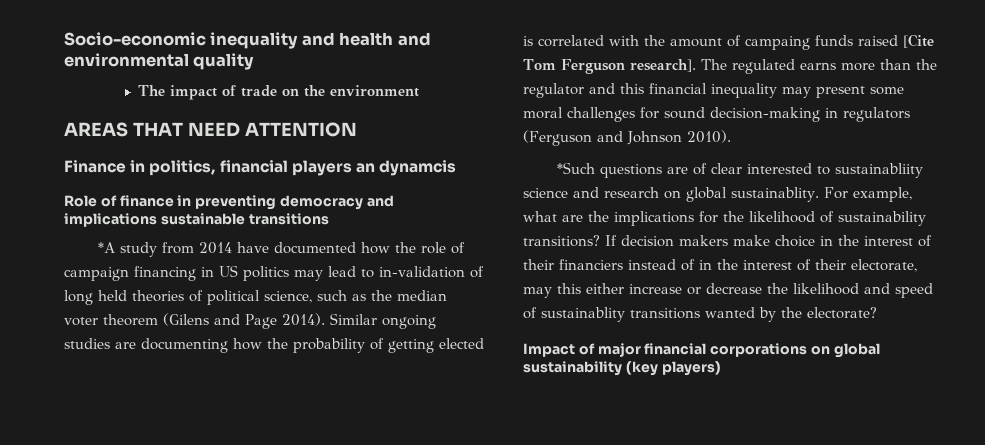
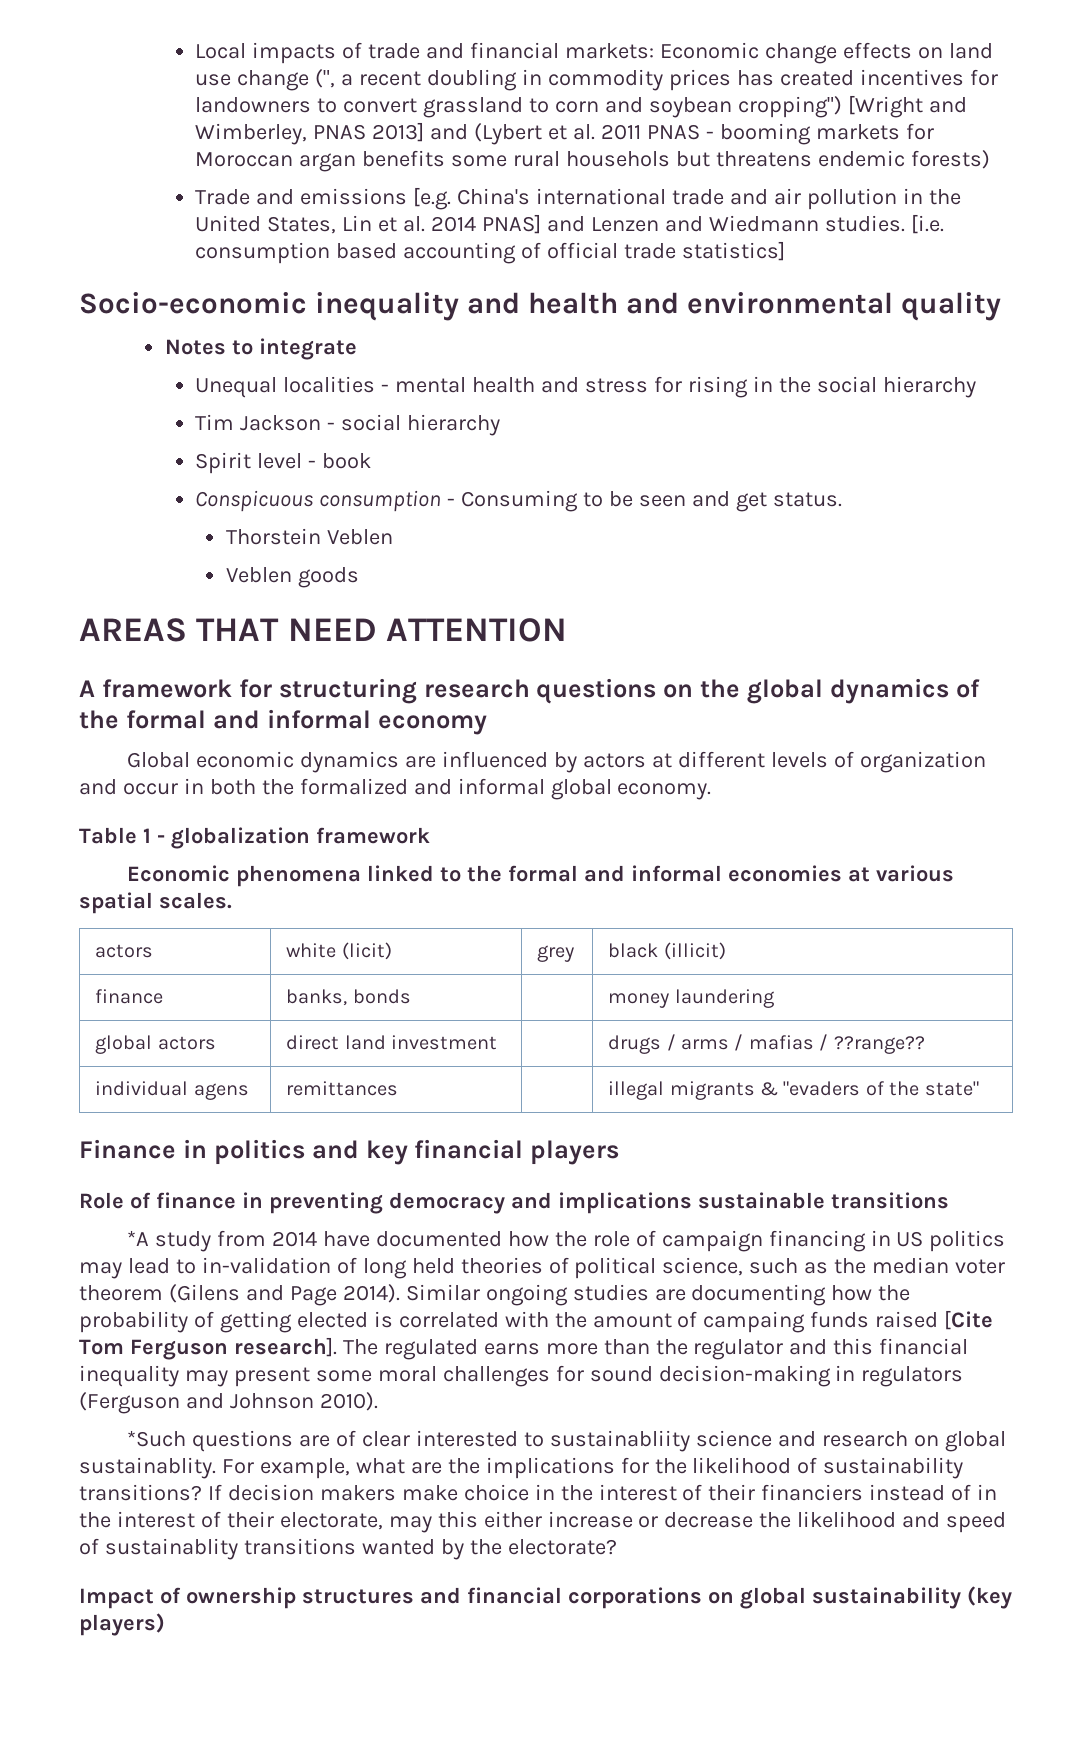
+ Local impacts of trade and financial markets: Economic change effects on land use change (", a recent doubling in commodity prices has created incentives for landowners to convert grassland to corn and soybean cropping") [Wright and Wimberley, PNAS 2013] and (Lybert et al. 2011 PNAS - booming markets for Moroccan argan benefits some rural househols but threatens endemic forests)
+ Trade and emissions [e.g. China's international trade and air pollution in the United States, Lin et al. 2014 PNAS] and Lenzen and Wiedmann studies. [i.e. consumption based accounting of official trade statistics]
- The impact of trade on the environment
+ Notes to integrate
+ Unequal localities - mental health and stress for rising in the social hierarchy
+ Tim Jackson - social hierarchy
+ Spirit level - book
+ Conspicuous consumption - Consuming to be seen and get status.
+ Thorstein Veblen
+ Veblen goods
  AREAS THAT NEED ATTENTION
+ A framework for structuring research questions on the global dynamics of the formal and informal economy
+ Global economic dynamics are influenced by actors at different levels of organization and occur in both the formalized and informal global economy.
+ Table 1 - globalization framework
+ Economic phenomena linked to the formal and informal economies at various spatial scales.
+ actors | white (licit) | grey | black (illicit)
+ finance | banks, bonds | | money laundering
+ global actors | direct land investment | | drugs / arms / mafias / ??range??
+ individual agens | remittances | | illegal migrants & "evaders of the state"
- Finance in politics, financial players an dynamcis
+ Finance in politics and key financial players
- Impact of major financial corporations on global sustainability (key players)
+ Impact of ownership structures and financial corporations on global sustainability (key players)

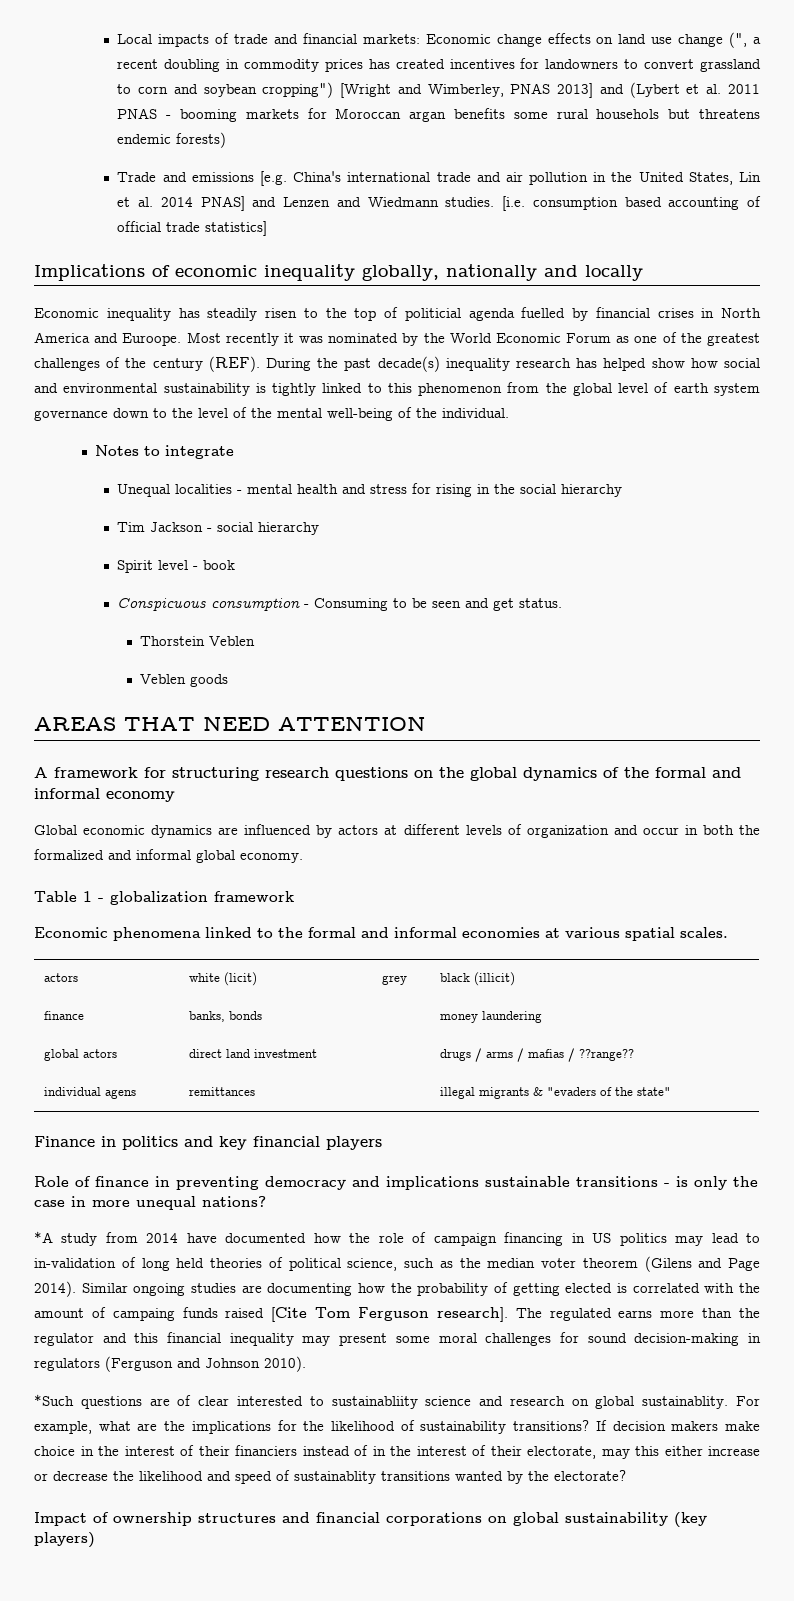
- Socio-economic inequality and health and environmental quality
+ Implications of economic inequality globally, nationally and locally
+ Economic inequality has steadily risen to the top of politicial agenda fuelled by financial crises in North America and Euroope. Most recently it was nominated by the World Economic Forum as one of the greatest challenges of the century (REF). During the past decade(s) inequality research has helped show how social and environmental sustainability is tightly linked to this phenomenon from the global level of earth system governance down to the level of the mental well-being of the individual.
- Role of finance in preventing democracy and implications sustainable transitions
+ Role of finance in preventing democracy and implications sustainable transitions - is only the case in more unequal nations?

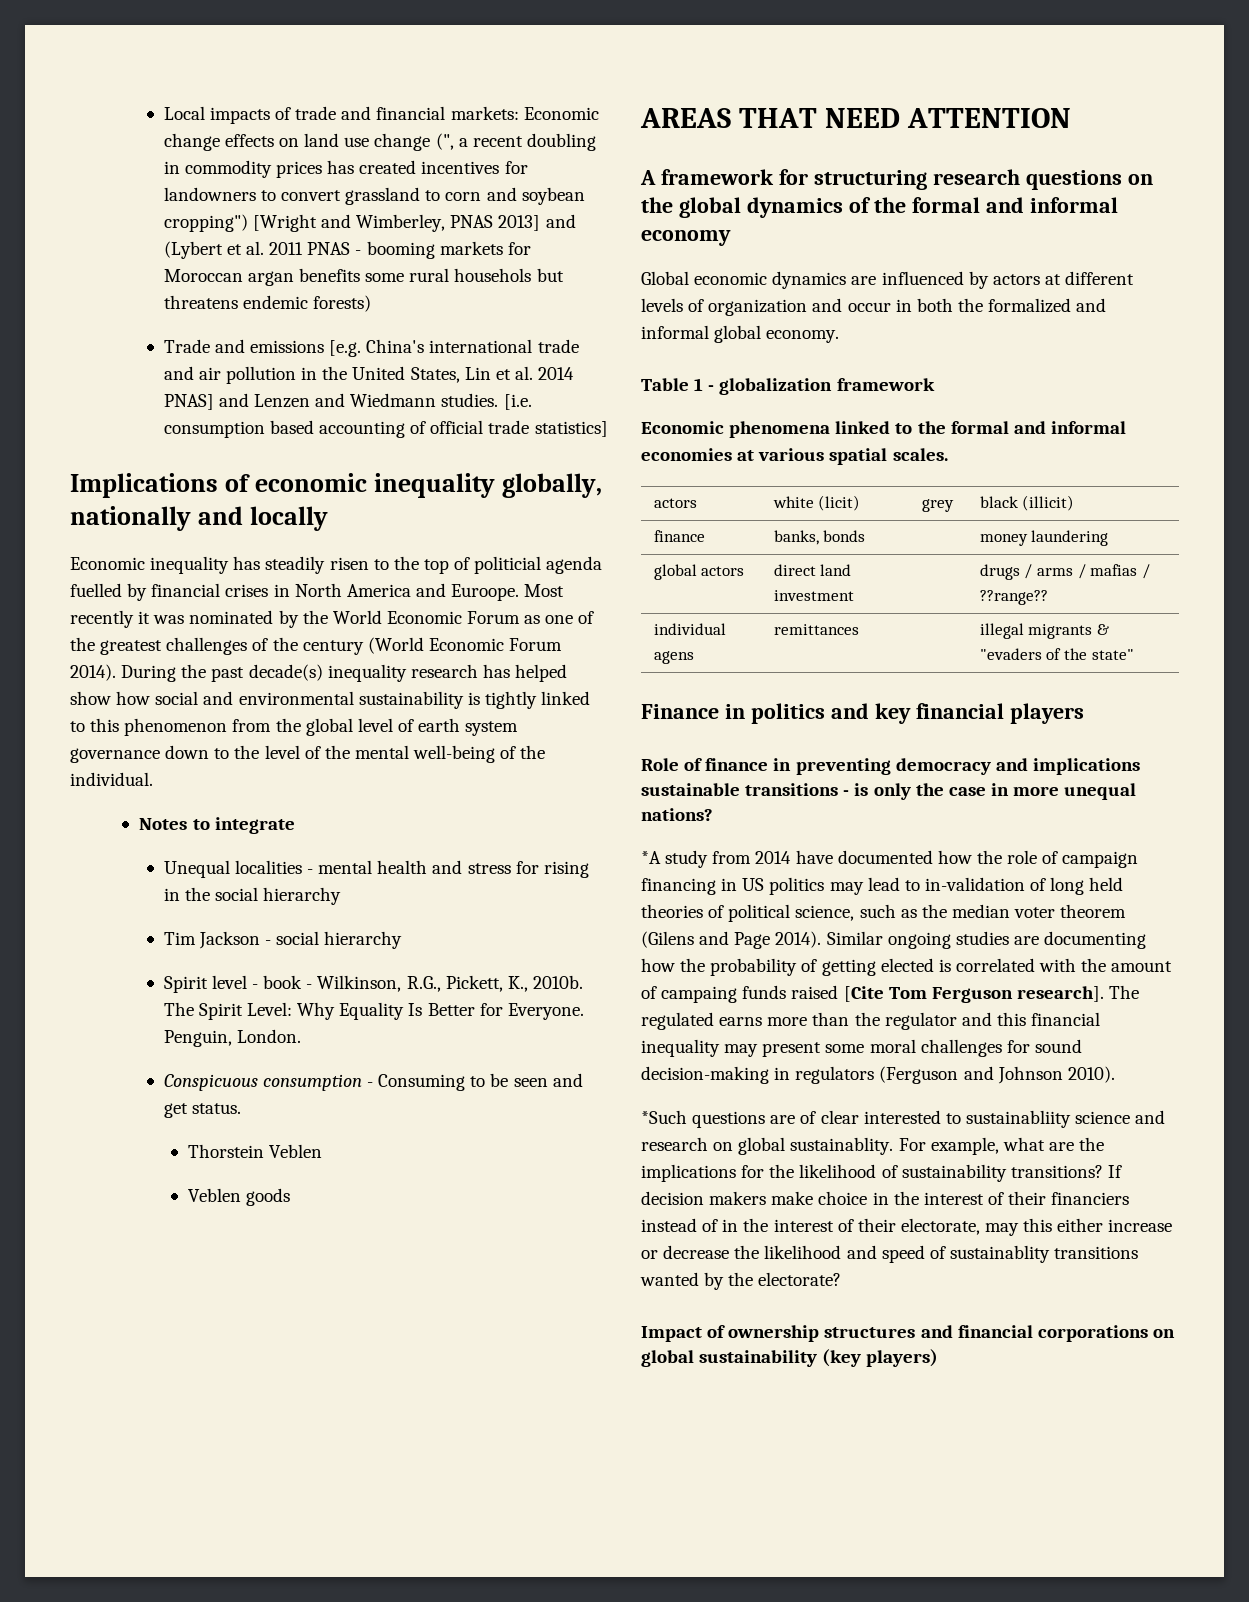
- Most recently it was nominated by the World Economic Forum as one of the greatest challenges of the century (REF).
+ Most recently it was nominated by the World Economic Forum as one of the greatest challenges of the century (World Economic Forum 2014).
- Spirit level - book
+ Spirit level - book - Wilkinson, R.G., Pickett, K., 2010b. The Spirit Level: Why Equality Is Better for Everyone. Penguin, London.

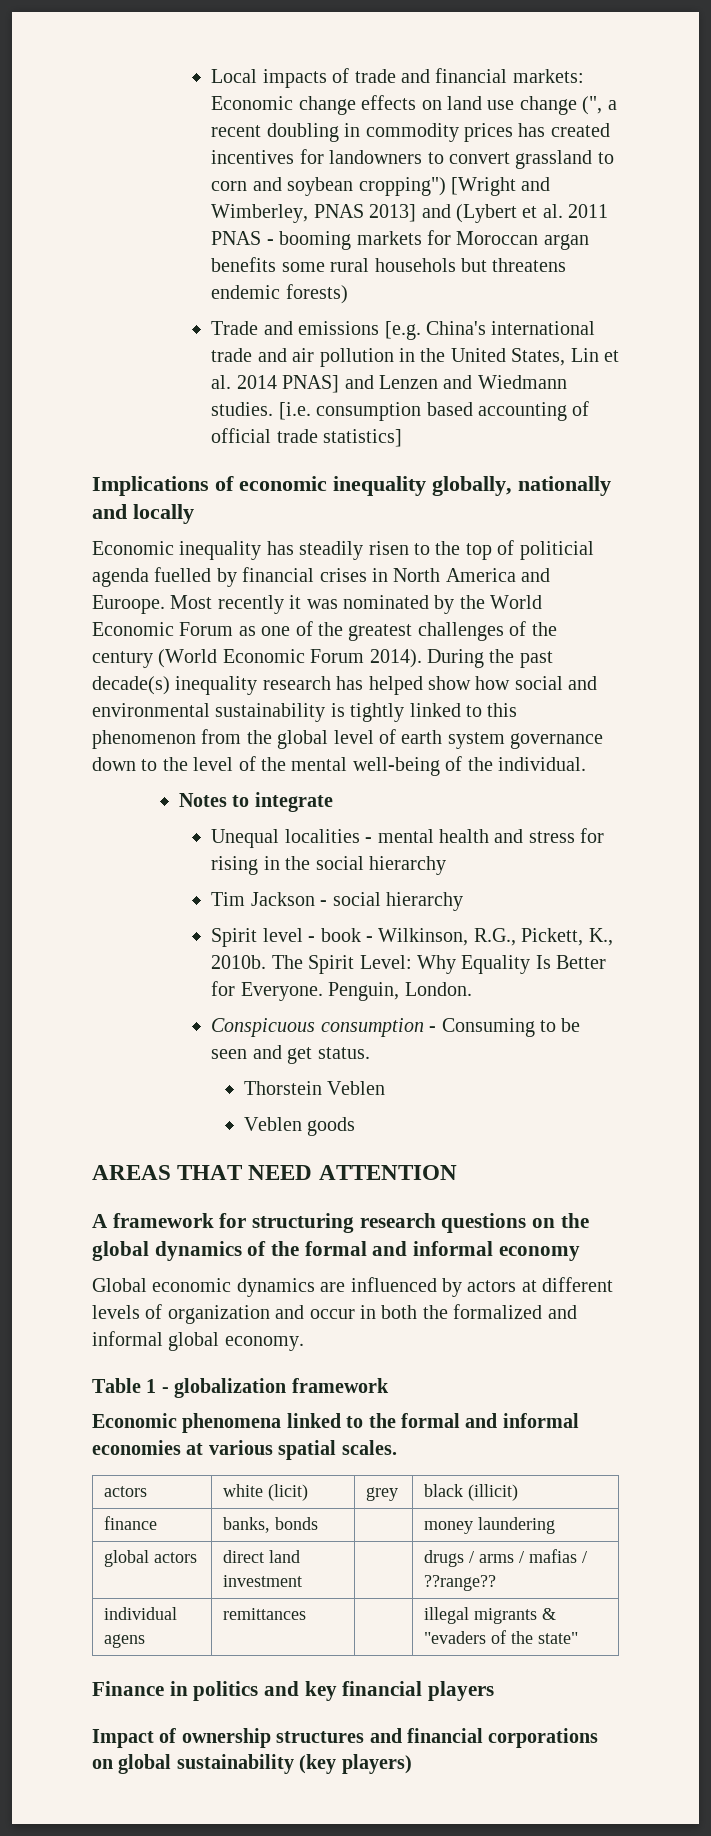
- Role of finance in preventing democracy and implications sustainable transitions - is only the case in more unequal nations?
- *A study from 2014 have documented how the role of campaign financing in US politics may lead to in-validation of long held theories of political science, such as the median voter theorem (Gilens and Page 2014). Similar ongoing studies are documenting how the probability of getting elected is correlated with the amount of campaing funds raised [Cite Tom Ferguson research]. The regulated earns more than the regulator and this financial inequality may present some moral challenges for sound decision-making in regulators (Ferguson and Johnson 2010).
- *Such questions are of clear interested to sustainabliity science and research on global sustainablity. For example, what are the implications for the likelihood of sustainability transitions? If decision makers make choice in the interest of their financiers instead of in the interest of their electorate, may this either increase or decrease the likelihood and speed of sustainablity transitions wanted by the electorate?

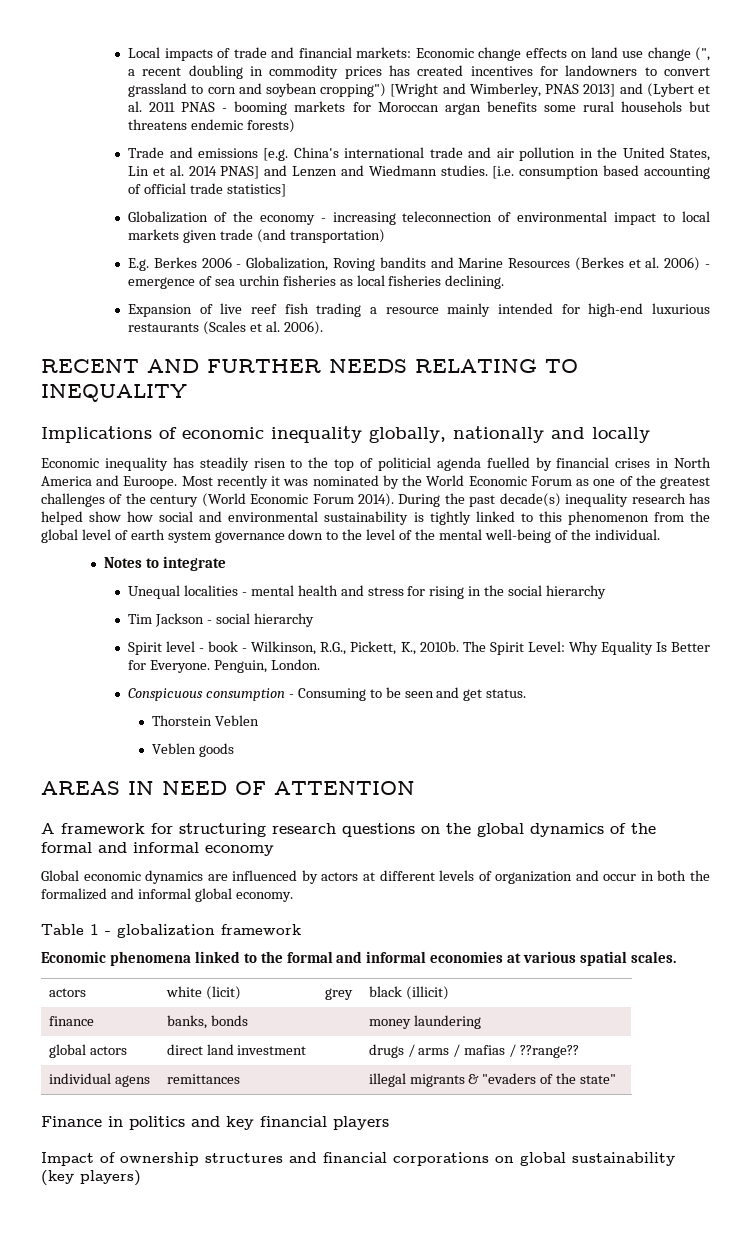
+ Globalization of the economy - increasing teleconnection of environmental impact to local markets given trade (and transportation)
+ E.g. Berkes 2006 - Globalization, Roving bandits and Marine Resources (Berkes et al. 2006) - emergence of sea urchin fisheries as local fisheries declining.
+ Expansion of live reef fish trading a resource mainly intended for high-end luxurious restaurants (Scales et al. 2006).
+ RECENT AND FURTHER NEEDS RELATING TO INEQUALITY
- AREAS THAT NEED ATTENTION
+ AREAS IN NEED OF ATTENTION

